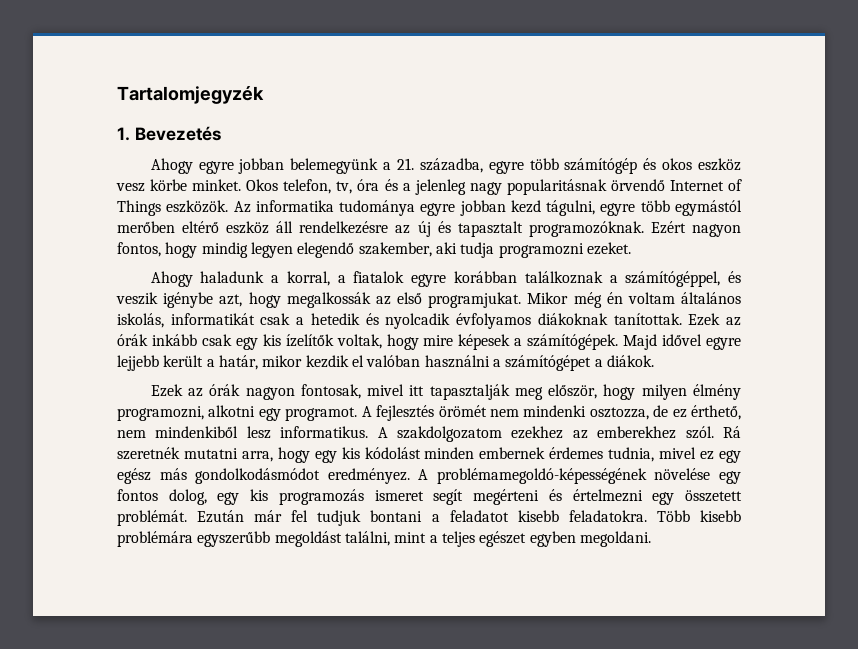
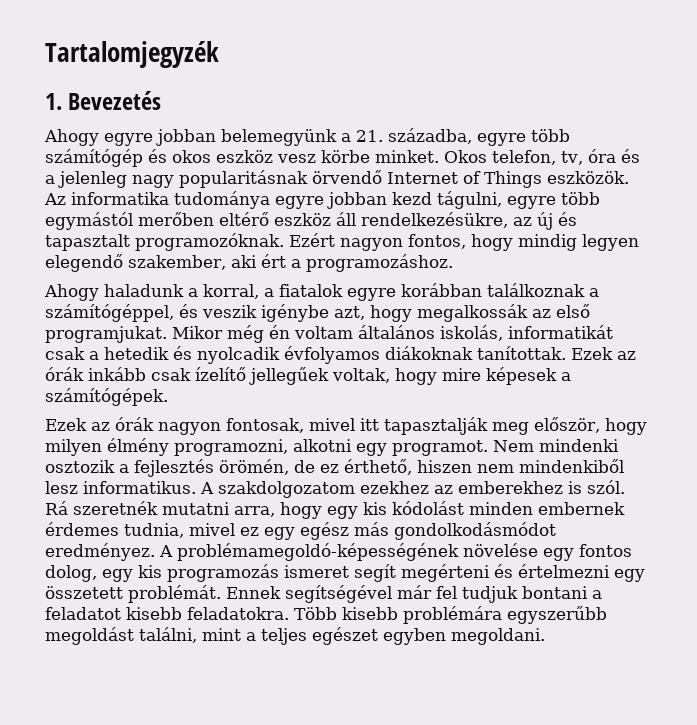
- Az informatika tudománya egyre jobban kezd tágulni, egyre több egymástól merőben eltérő eszköz áll rendelkezésre az új és tapasztalt programozóknak.
+ Az informatika tudománya egyre jobban kezd tágulni, egyre több egymástól merőben eltérő eszköz áll rendelkezésükre, az új és tapasztalt programozóknak.
- Ezért nagyon fontos, hogy mindig legyen elegendő szakember, aki tudja programozni ezeket.
+ Ezért nagyon fontos, hogy mindig legyen elegendő szakember, aki ért a programozáshoz.
- Ezek az órák inkább csak egy kis ízelítők voltak, hogy mire képesek a számítógépek. Majd idővel egyre lejjebb került a határ, mikor kezdik el valóban használni a számítógépet a diákok.
+ Ezek az órák inkább csak ízelítő jellegűek voltak, hogy mire képesek a számítógépek.
- A fejlesztés örömét nem mindenki osztozza, de ez érthető, nem mindenkiből lesz informatikus.
+ Nem mindenki osztozik a fejlesztés örömén, de ez érthető, hiszen nem mindenkiből lesz informatikus.
- A szakdolgozatom ezekhez az emberekhez szól.
+ A szakdolgozatom ezekhez az emberekhez is szól.
- Ezután már fel tudjuk bontani a feladatot kisebb feladatokra.
+ Ennek segítségével már fel tudjuk bontani a feladatot kisebb feladatokra.

